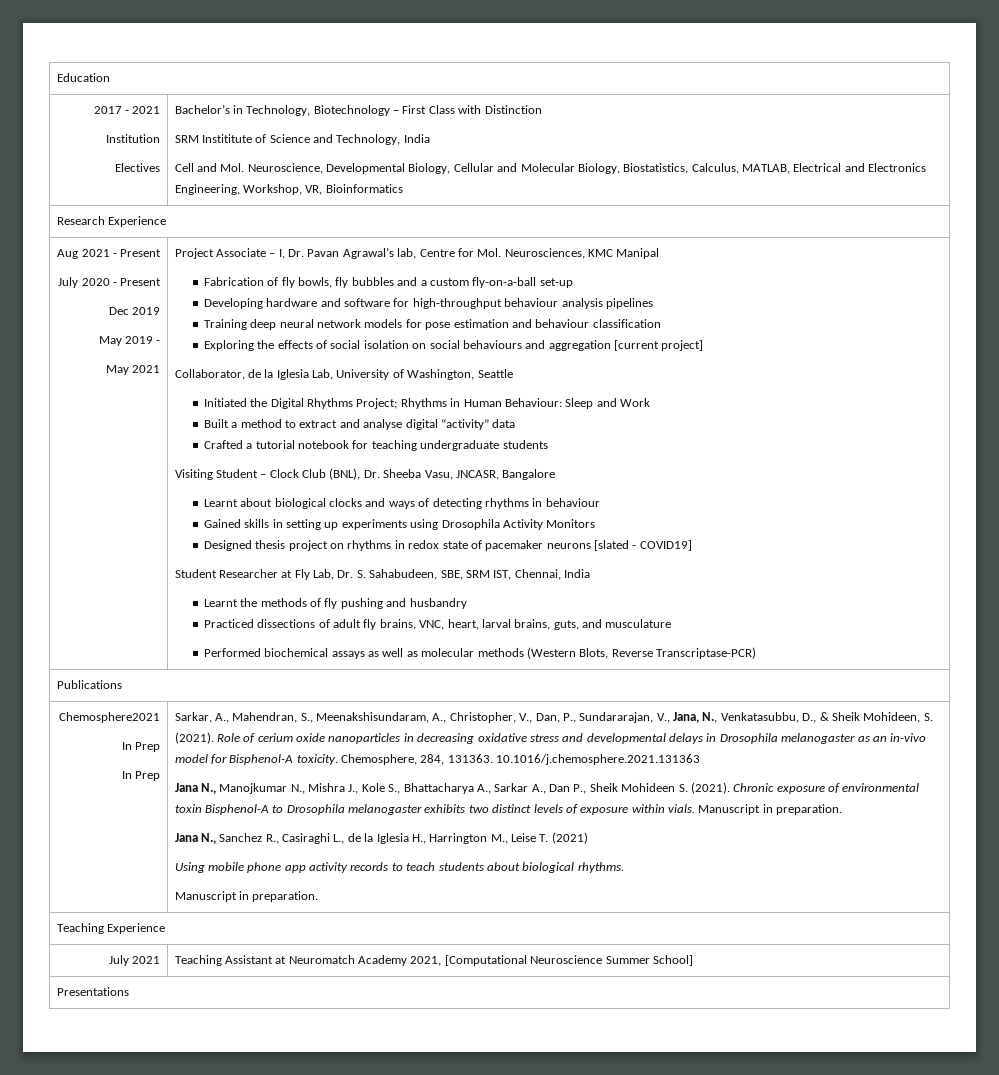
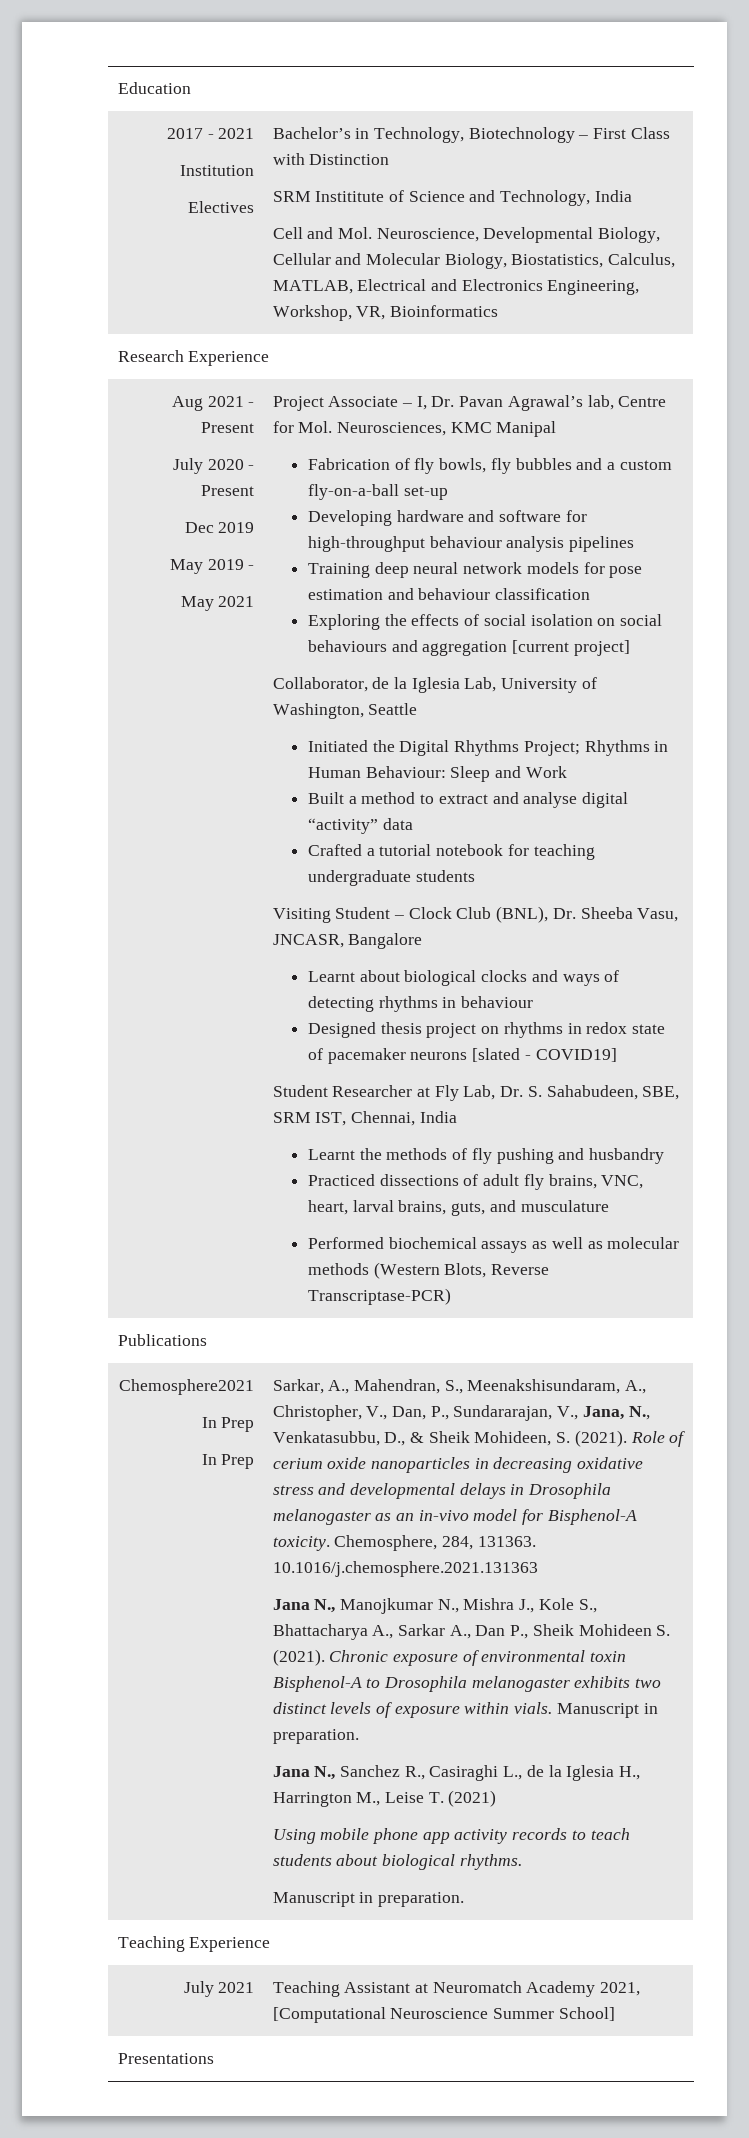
- Gained skills in setting up experiments using Drosophila Activity Monitors

